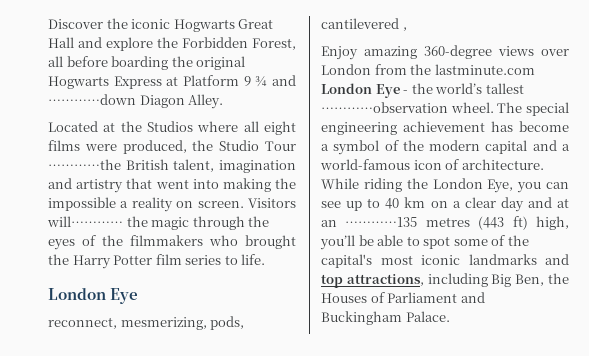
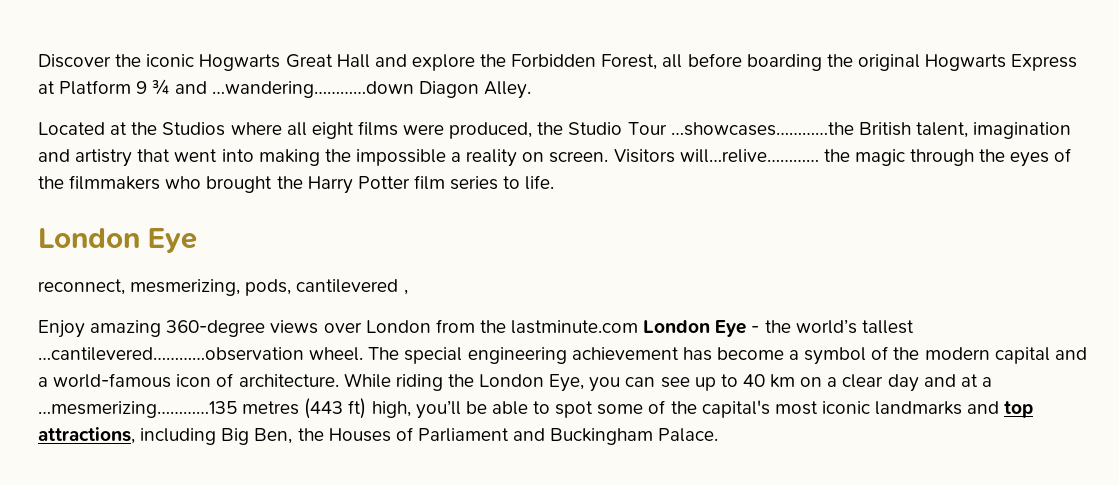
- Discover the iconic Hogwarts Great Hall and explore the Forbidden Forest, all before boarding the original Hogwarts Express at Platform 9 ¾ and …………down Diagon Alley.
+ Discover the iconic Hogwarts Great Hall and explore the Forbidden Forest, all before boarding the original Hogwarts Express at Platform 9 ¾ and …wandering…………down Diagon Alley.
- Located at the Studios where all eight films were produced, the Studio Tour …………the British talent, imagination and artistry that went into making the impossible a reality on screen.
+ Located at the Studios where all eight films were produced, the Studio Tour …showcases…………the British talent, imagination and artistry that went into making the impossible a reality on screen.
- Visitors will………… the magic through the eyes of the filmmakers who brought the Harry Potter film series to life.
+ Visitors will…relive………… the magic through the eyes of the filmmakers who brought the Harry Potter film series to life.
- Enjoy amazing 360-degree views over London from the lastminute.com London Eye - the world’s tallest …………observation wheel.
+ Enjoy amazing 360-degree views over London from the lastminute.com London Eye - the world’s tallest …cantilevered…………observation wheel.
- While riding the London Eye, you can see up to 40 km on a clear day and at an …………135 metres (443 ft) high, you’ll be able to spot some of the capital's most iconic landmarks and top attractions, including Big Ben, the Houses of Parliament and Buckingham Palace.
+ While riding the London Eye, you can see up to 40 km on a clear day and at a …mesmerizing…………135 metres (443 ft) high, you’ll be able to spot some of the capital's most iconic landmarks and top attractions, including Big Ben, the Houses of Parliament and Buckingham Palace.

